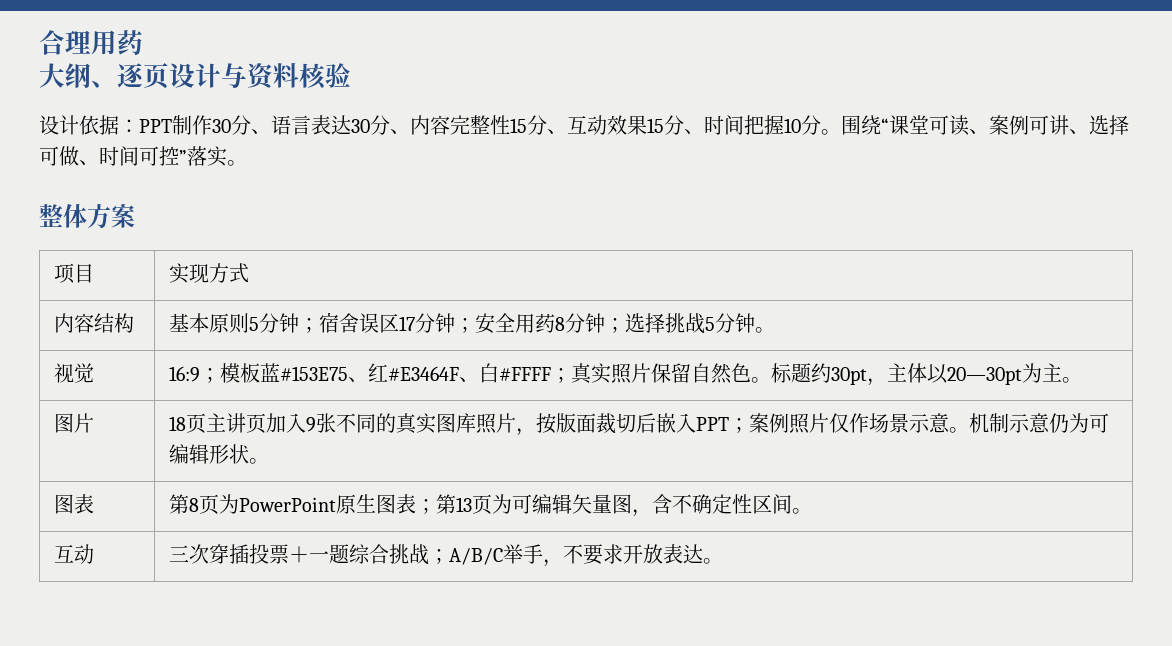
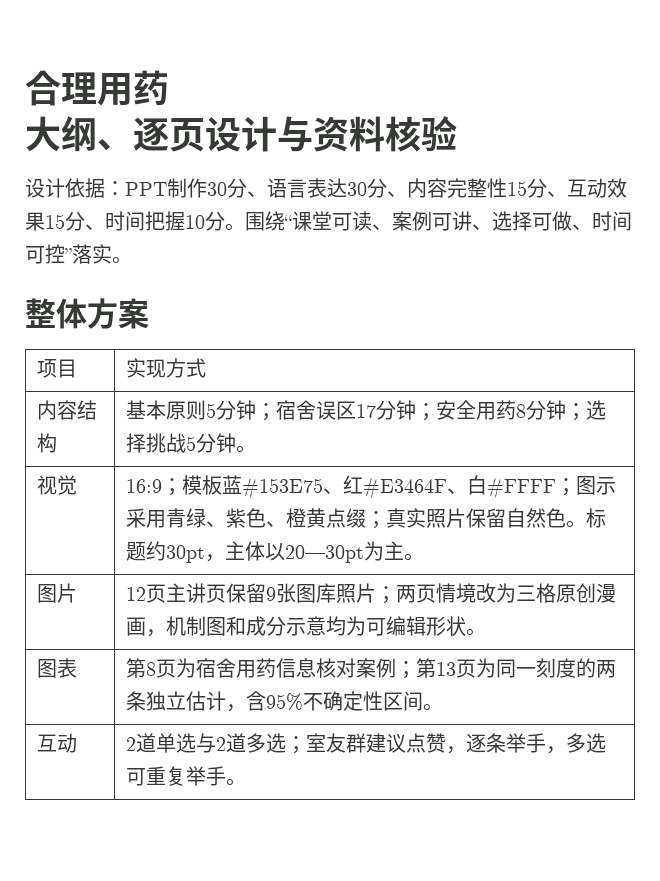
- 视觉 | 16:9；模板蓝#153E75、红#E3464F、白#FFFF；真实照片保留自然色。标题约30pt，主体以20—30pt为主。
+ 视觉 | 16:9；模板蓝#153E75、红#E3464F、白#FFFF；图示采用青绿、紫色、橙黄点缀；真实照片保留自然色。标题约30pt，主体以20—30pt为主。
- 图片 | 18页主讲页加入9张不同的真实图库照片，按版面裁切后嵌入PPT；案例照片仅作场景示意。机制示意仍为可编辑形状。
+ 图片 | 12页主讲页保留9张图库照片；两页情境改为三格原创漫画，机制图和成分示意均为可编辑形状。
- 图表 | 第8页为PowerPoint原生图表；第13页为可编辑矢量图，含不确定性区间。
+ 图表 | 第8页为宿舍用药信息核对案例；第13页为同一刻度的两条独立估计，含95%不确定性区间。
- 互动 | 三次穿插投票＋一题综合挑战；A/B/C举手，不要求开放表达。
+ 互动 | 2道单选与2道多选；室友群建议点赞，逐条举手，多选可重复举手。

